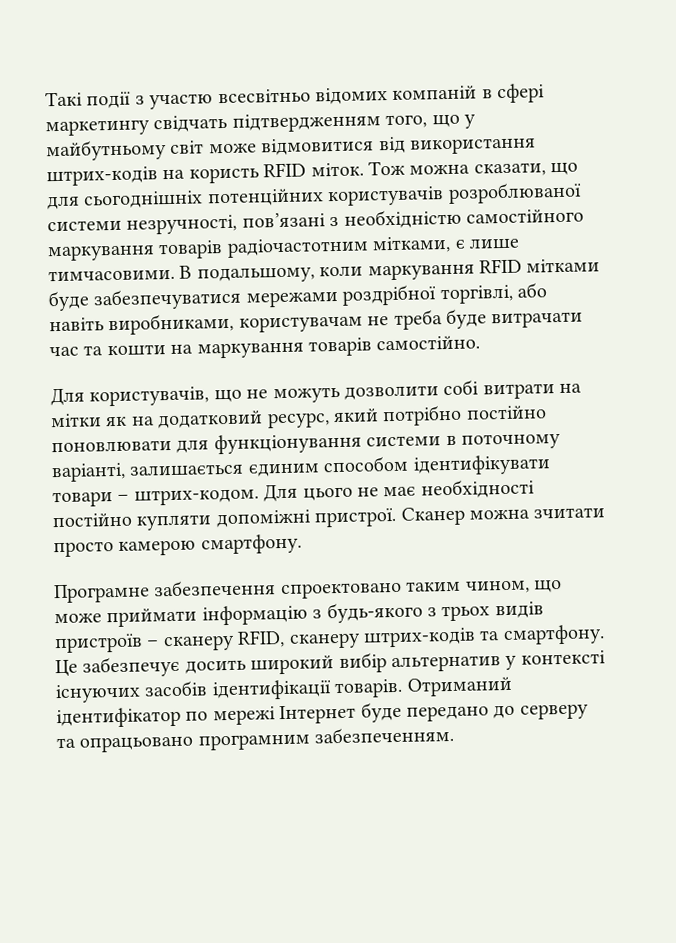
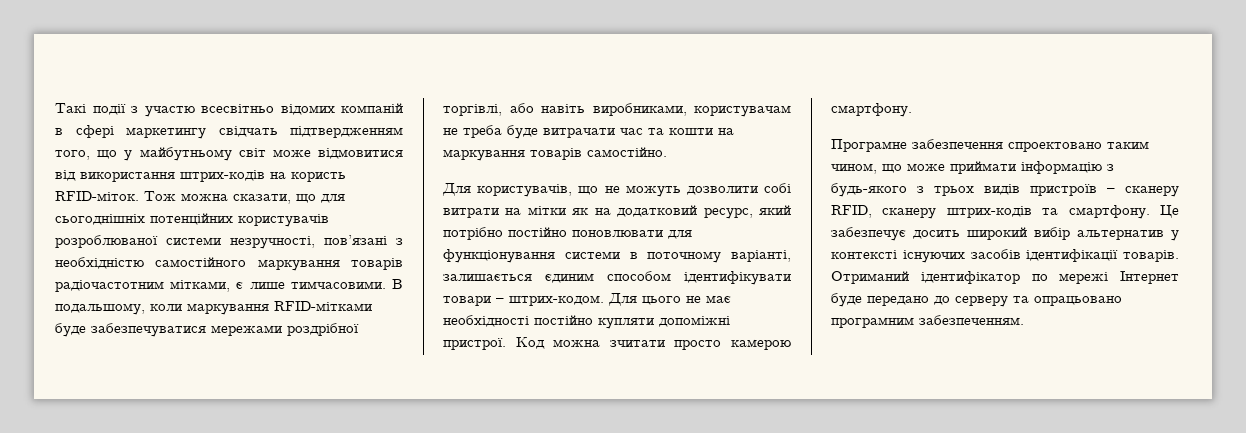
- Такі події з участю всесвітньо відомих компаній в сфері маркетингу свідчать підтвердженням того, що у майбутньому світ може відмовитися від використання штрих-кодів на користь RFID міток.
+ Такі події з участю всесвітньо відомих компаній в сфері маркетингу свідчать підтвердженням того, що у майбутньому світ може відмовитися від використання штрих-кодів на користь RFID-міток.
- В подальшому, коли маркування RFID мітками буде забезпечуватися мережами роздрібної торгівлі, або навіть виробниками, користувачам не треба буде витрачати час та кошти на маркування товарів самостійно.
+ В подальшому, коли маркування RFID-мітками буде забезпечуватися мережами роздрібної торгівлі, або навіть виробниками, користувачам не треба буде витрачати час та кошти на маркування товарів самостійно.
- Сканер можна зчитати просто камерою смартфону.
+ Код можна зчитати просто камерою смартфону.

